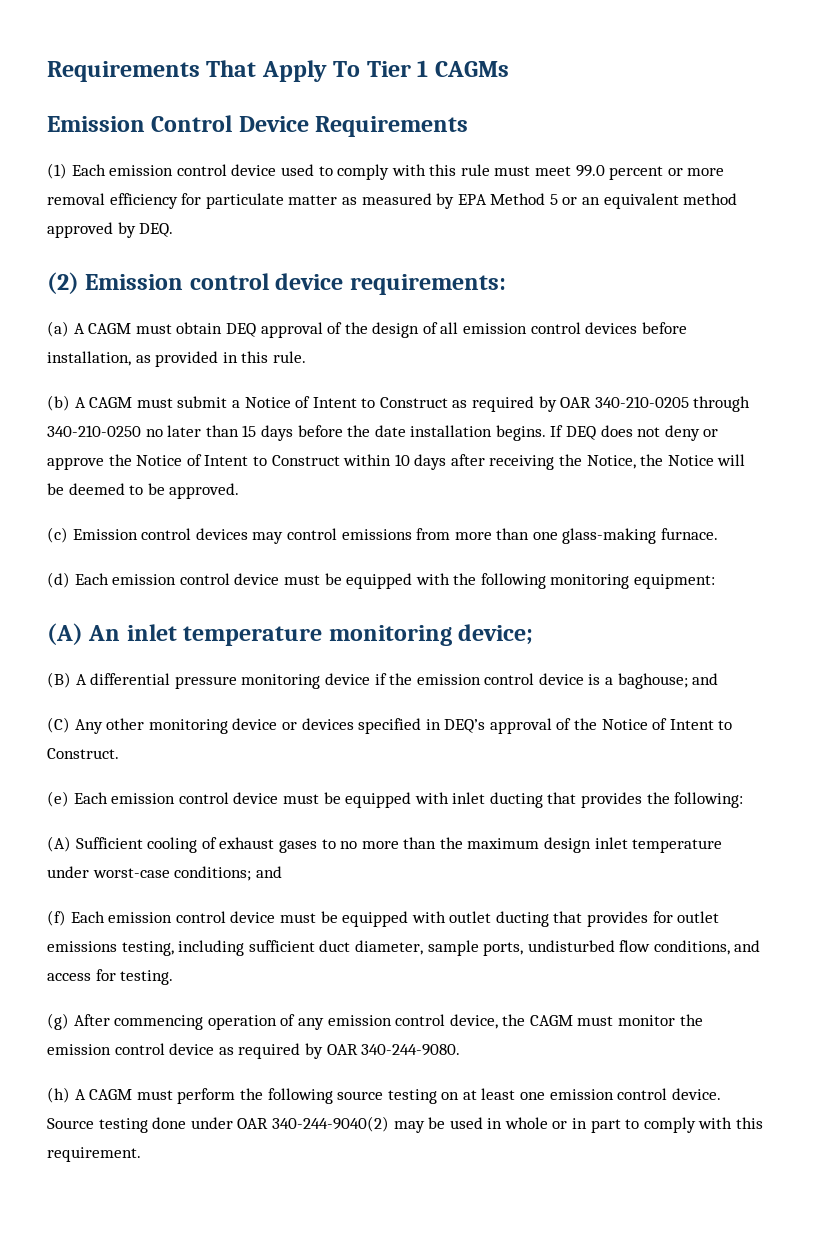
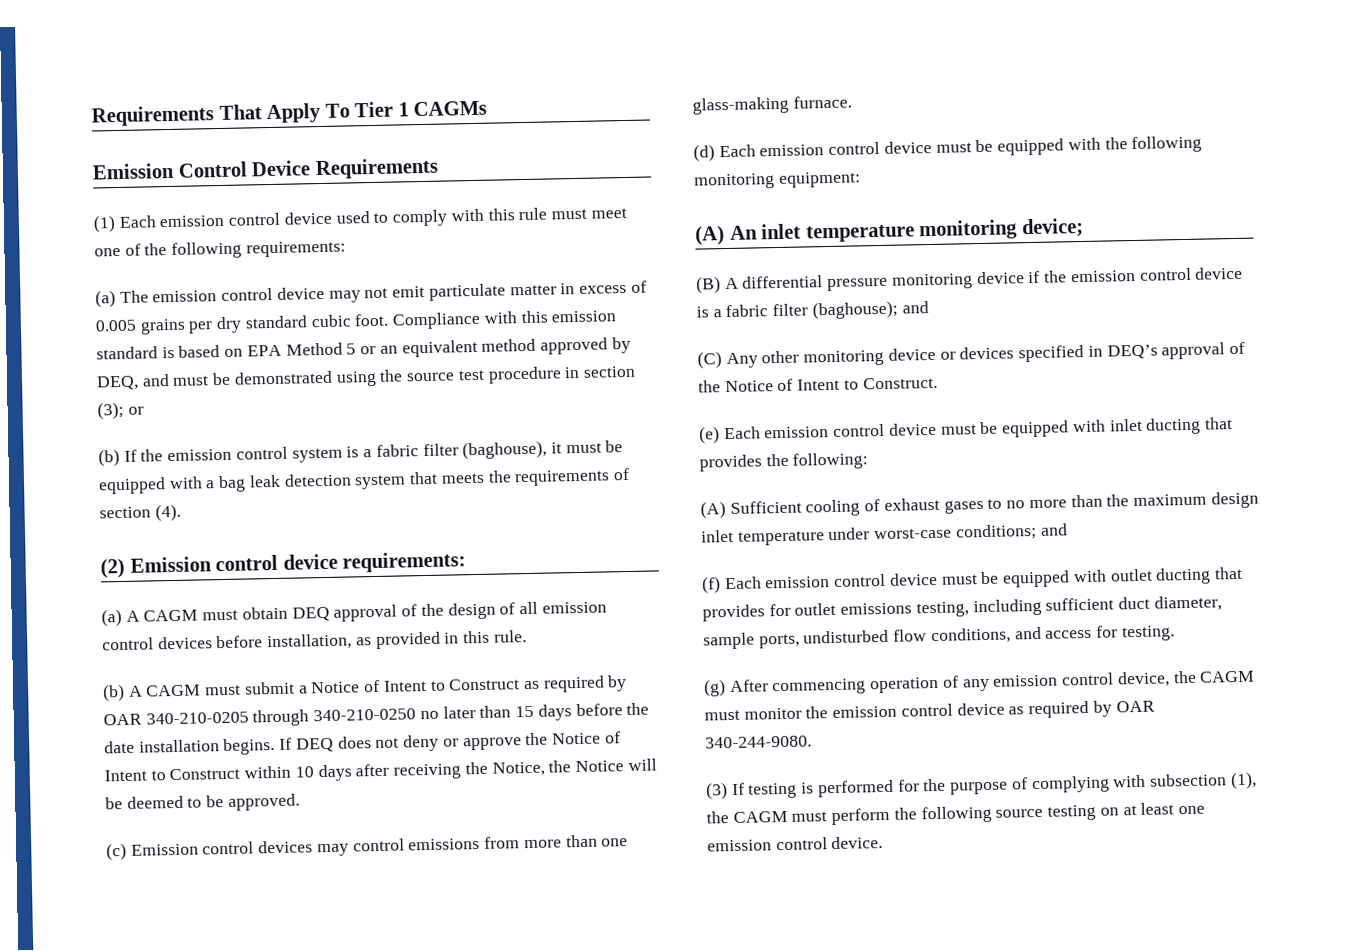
- (1) Each emission control device used to comply with this rule must meet 99.0 percent or more removal efficiency for particulate matter as measured by EPA Method 5 or an equivalent method approved by DEQ.
+ (1) Each emission control device used to comply with this rule must meet one of the following requirements:
+ (a) The emission control device may not emit particulate matter in excess of 0.005 grains per dry standard cubic foot. Compliance with this emission standard is based on EPA Method 5 or an equivalent method approved by DEQ, and must be demonstrated using the source test procedure in section (3); or
+ (b) If the emission control system is a fabric filter (baghouse), it must be equipped with a bag leak detection system that meets the requirements of section (4).
- (B) A differential pressure monitoring device if the emission control device is a baghouse; and
+ (B) A differential pressure monitoring device if the emission control device is a fabric filter (baghouse); and
- (h) A CAGM must perform the following source testing on at least one emission control device. Source testing done under OAR 340-244-9040(2) may be used in whole or in part to comply with this requirement.
+ (3) If testing is performed for the purpose of complying with subsection (1), the CAGM must perform the following source testing on at least one emission control device.

